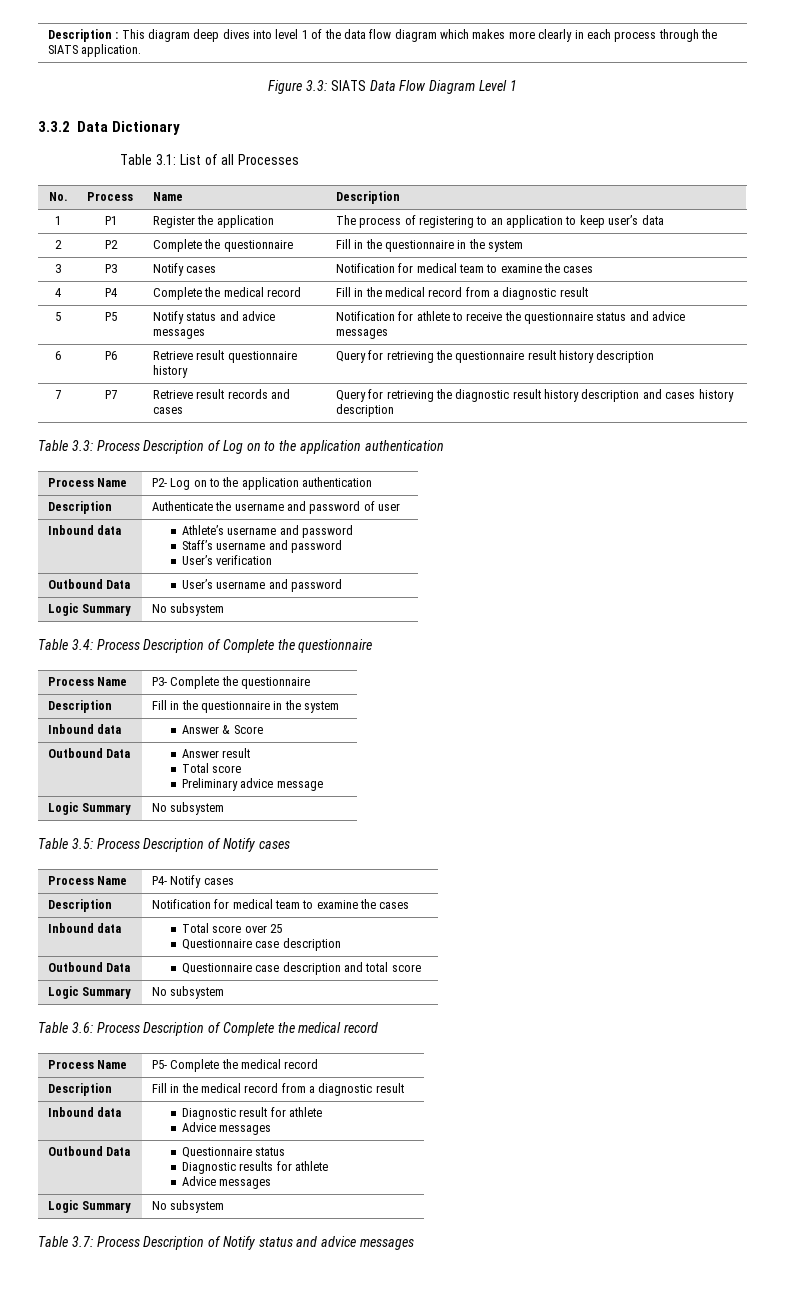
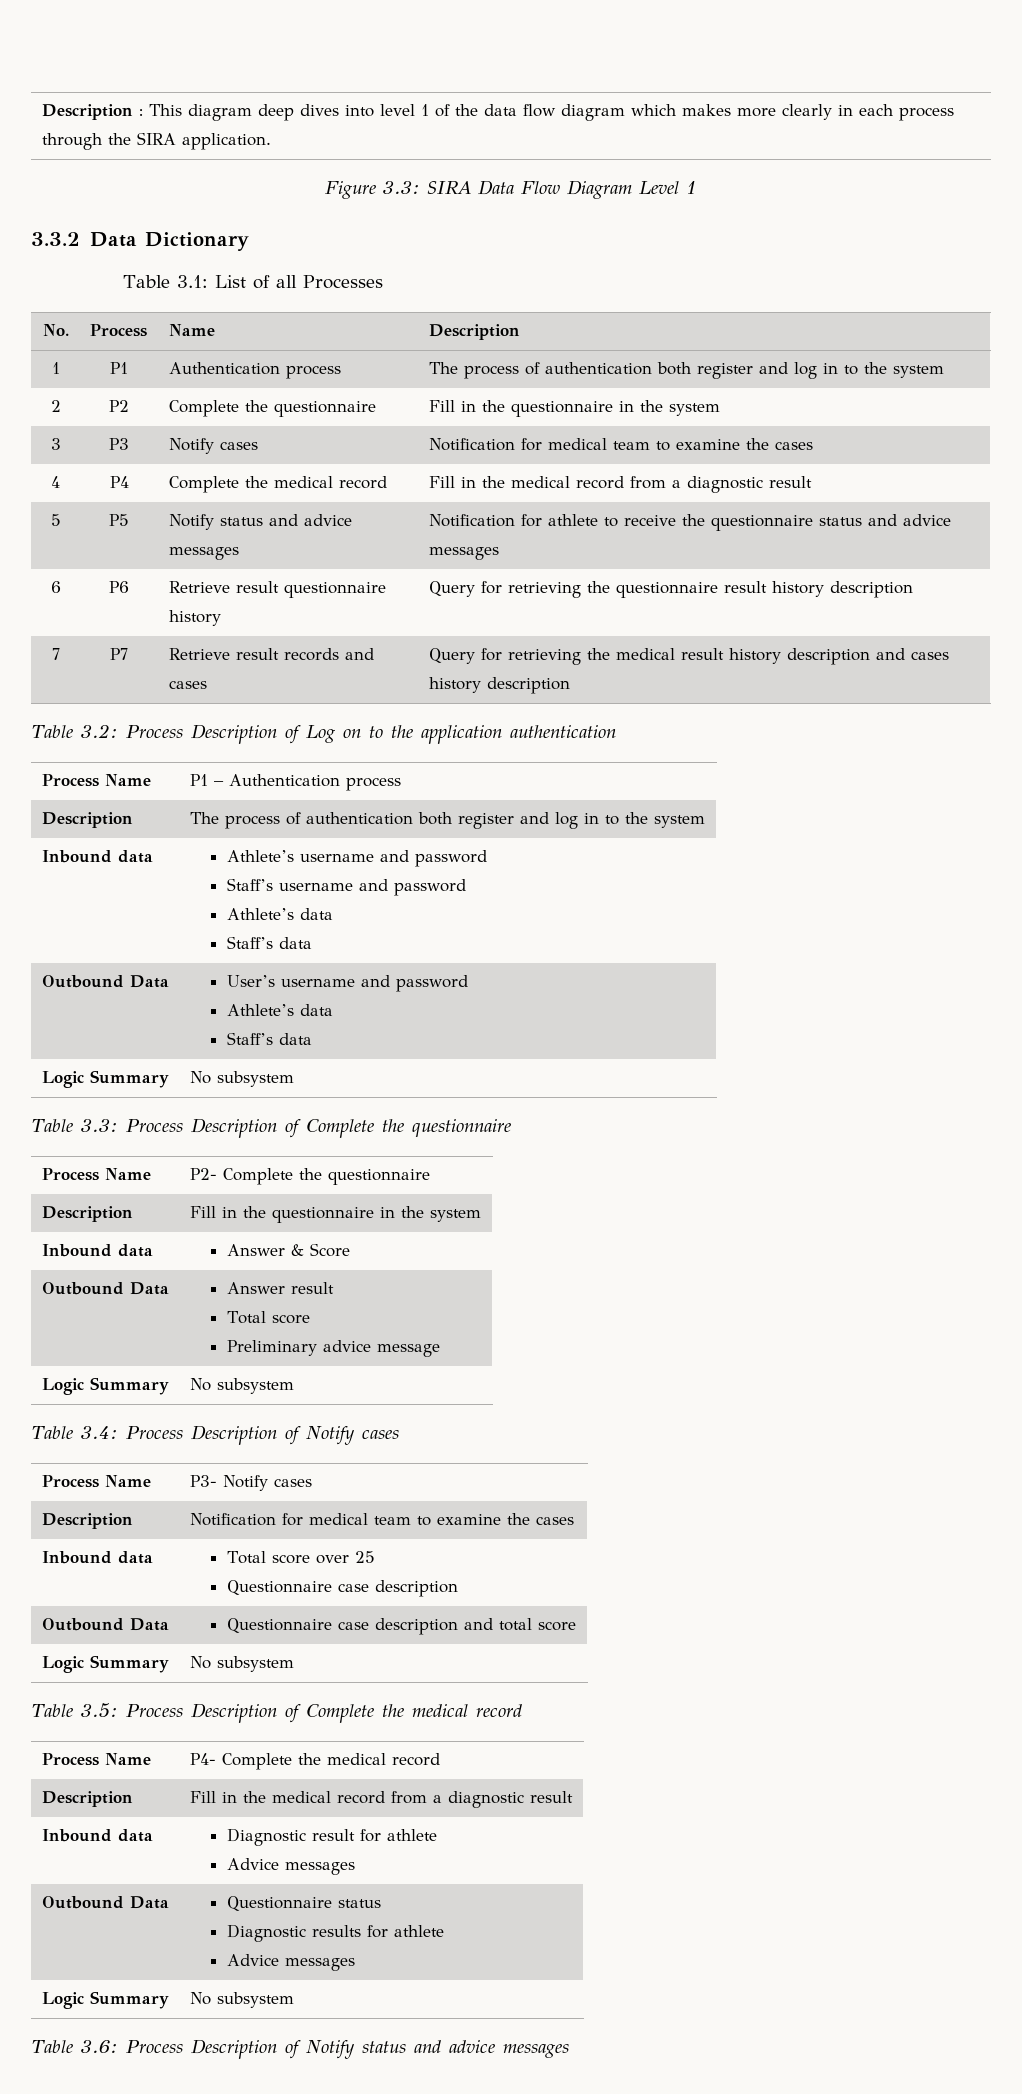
- Description : This diagram deep dives into level 1 of the data flow diagram which makes more clearly in each process through the SIATS application.
+ Description : This diagram deep dives into level 1 of the data flow diagram which makes more clearly in each process through the SIRA application.
- Figure 3.3: SIATS Data Flow Diagram Level 1
+ Figure 3.3: SIRA Data Flow Diagram Level 1
- 1 | P1 | Register the application | The process of registering to an application to keep user’s data
+ 1 | P1 | Authentication process | The process of authentication both register and log in to the system
- 7 | P7 | Retrieve result records and cases | Query for retrieving the diagnostic result history description and cases history description
+ 7 | P7 | Retrieve result records and cases | Query for retrieving the medical result history description and cases history description
- Table 3.3: Process Description of Log on to the application authentication
+ Table 3.2: Process Description of Log on to the application authentication
- Process Name | P2- Log on to the application authentication
- Description | Authenticate the username and password of user
+ Process Name | P1 – Authentication process
+ Description | The process of authentication both register and log in to the system
  Inbound data | Athlete’s username and password
  Staff’s username and password
- User’s verification
+ Athlete’s data
+ Staff’s data
  Outbound Data | User’s username and password
+ Athlete’s data
+ Staff’s data
  Logic Summary | No subsystem
- Table 3.4: Process Description of Complete the questionnaire
+ Table 3.3: Process Description of Complete the questionnaire
- Process Name | P3- Complete the questionnaire
+ Process Name | P2- Complete the questionnaire
- Table 3.5: Process Description of Notify cases
+ Table 3.4: Process Description of Notify cases
- Process Name | P4- Notify cases
+ Process Name | P3- Notify cases
- Table 3.6: Process Description of Complete the medical record
+ Table 3.5: Process Description of Complete the medical record
- Process Name | P5- Complete the medical record
+ Process Name | P4- Complete the medical record
- Table 3.7: Process Description of Notify status and advice messages
+ Table 3.6: Process Description of Notify status and advice messages

